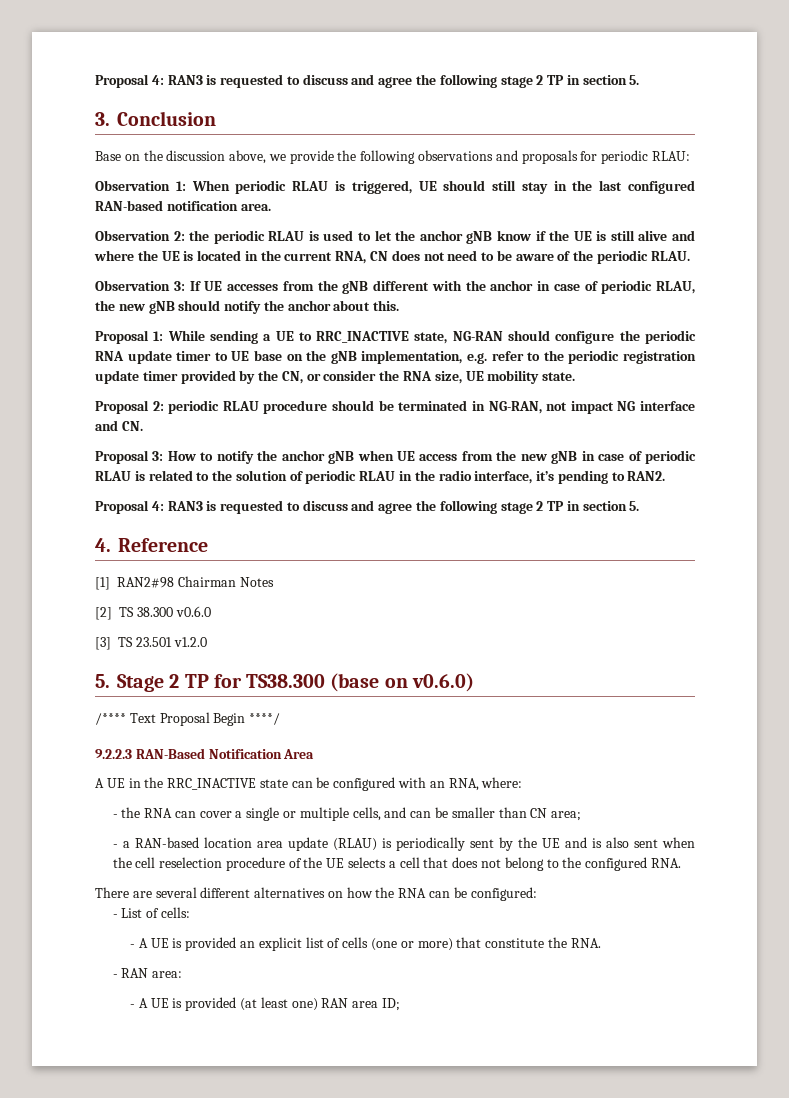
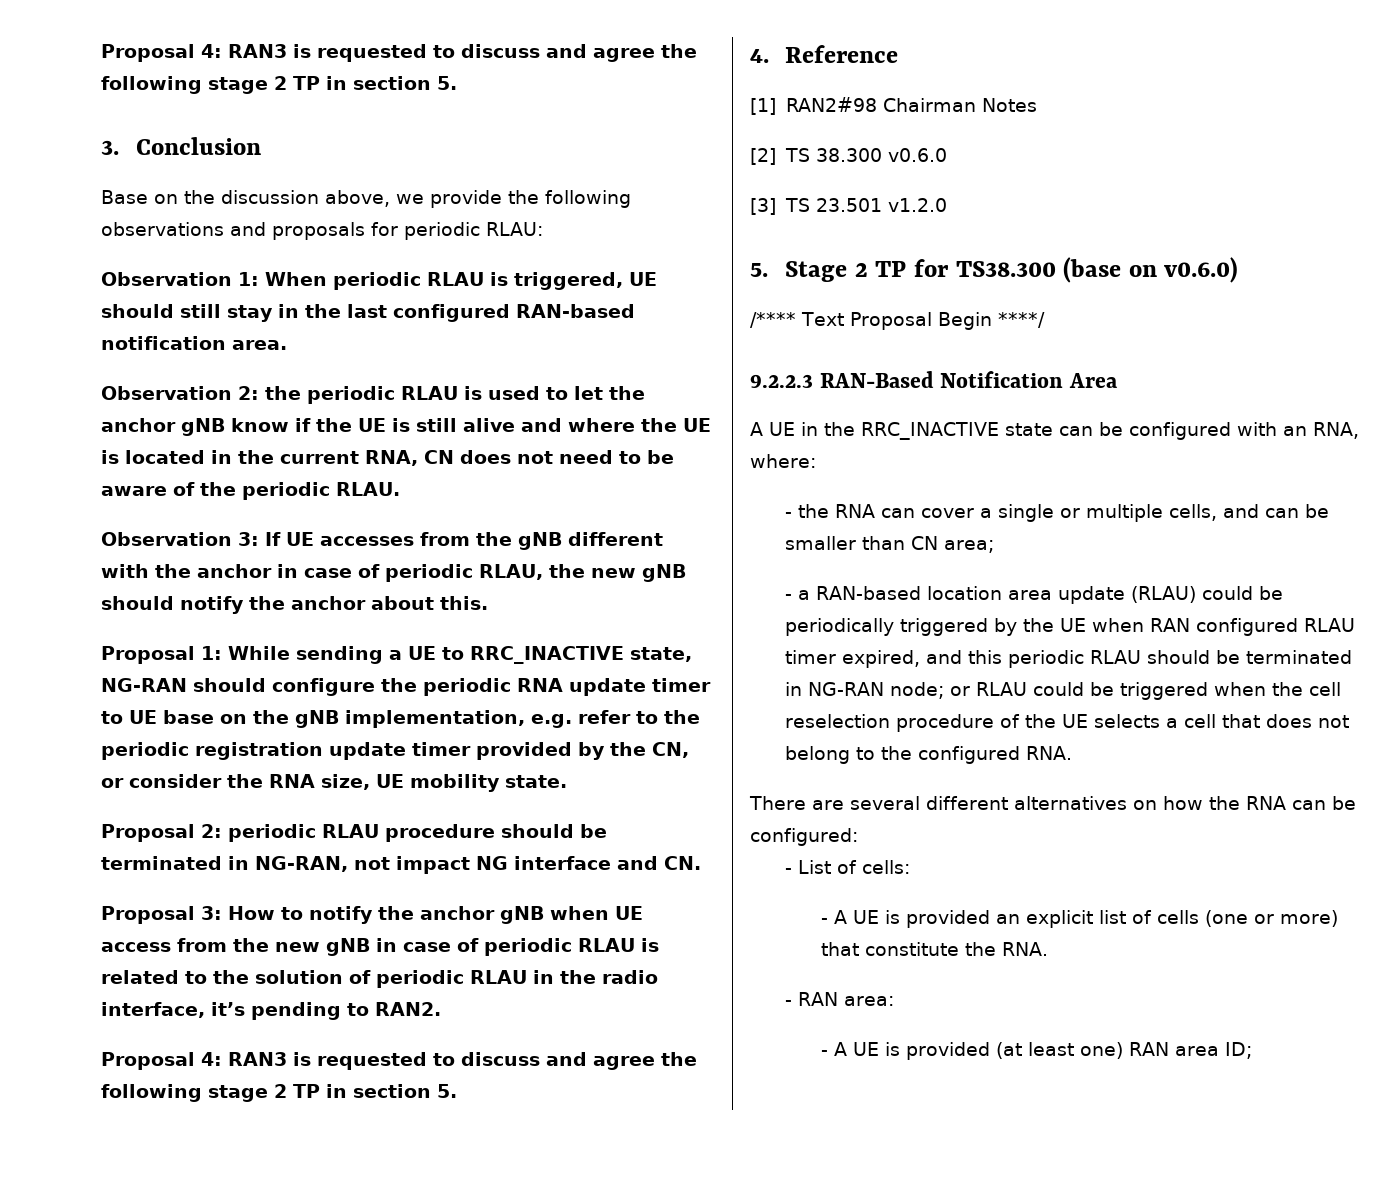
- - a RAN-based location area update (RLAU) is periodically sent by the UE and is also sent when the cell reselection procedure of the UE selects a cell that does not belong to the configured RNA.
+ - a RAN-based location area update (RLAU) could be periodically triggered by the UE when RAN configured RLAU timer expired, and this periodic RLAU should be terminated in NG-RAN node; or RLAU could be triggered when the cell reselection procedure of the UE selects a cell that does not belong to the configured RNA.

